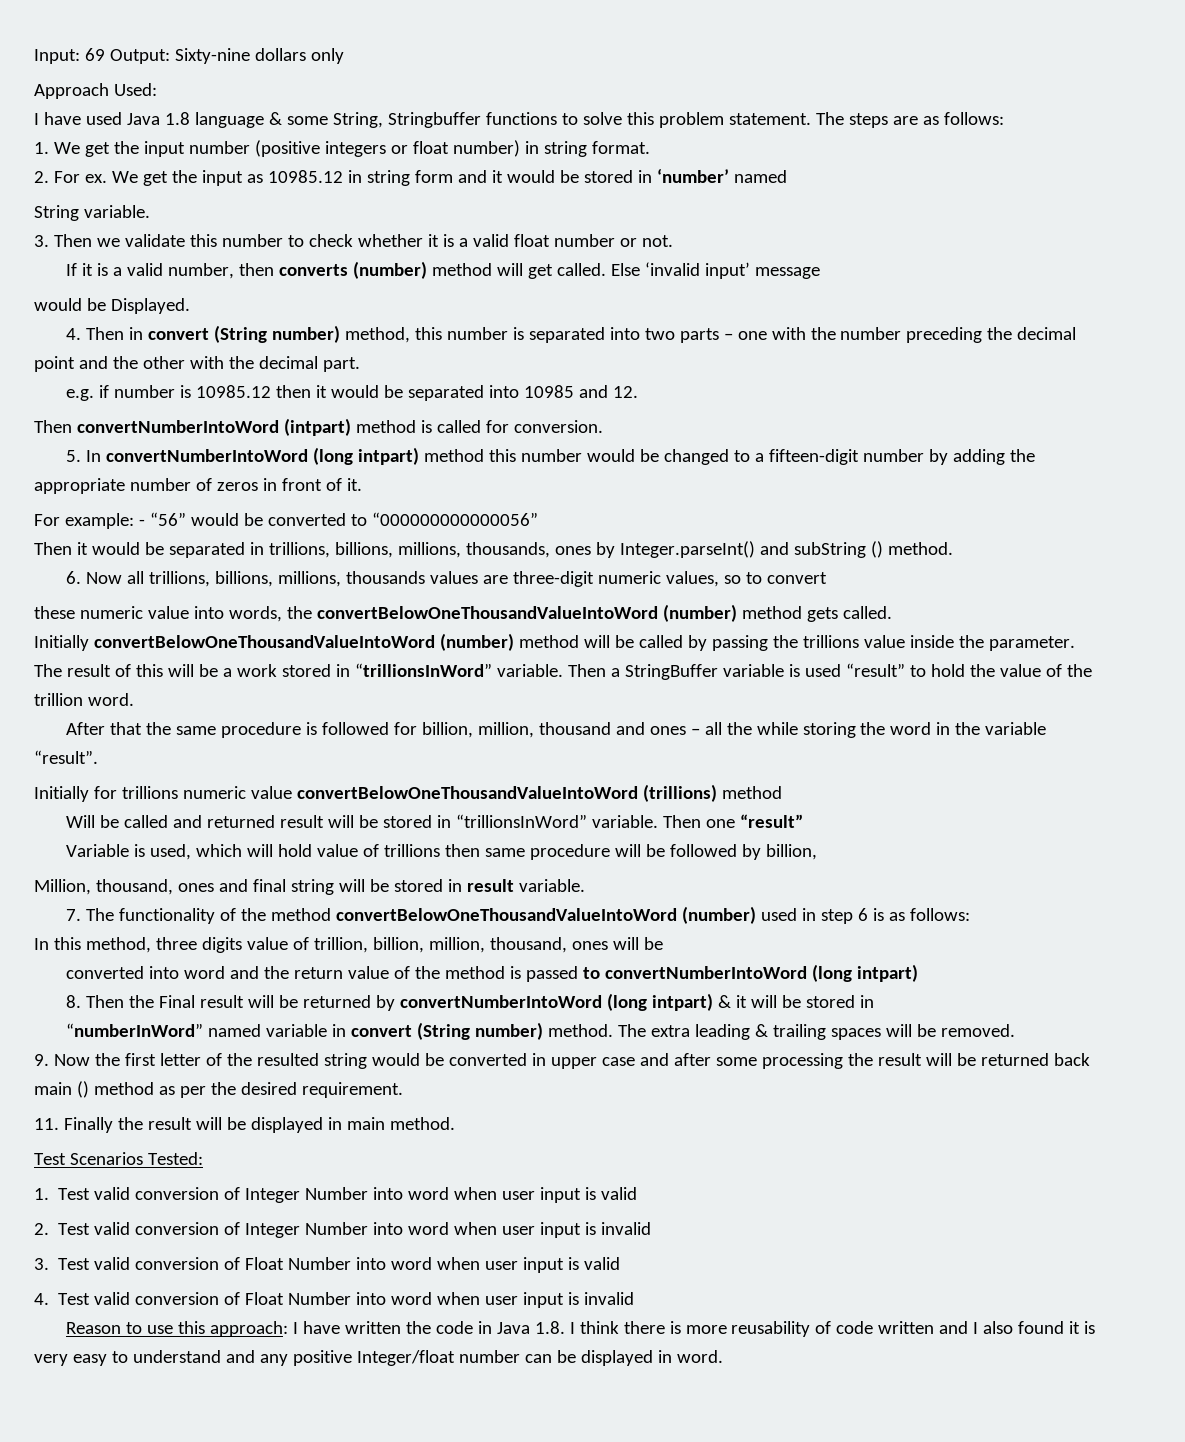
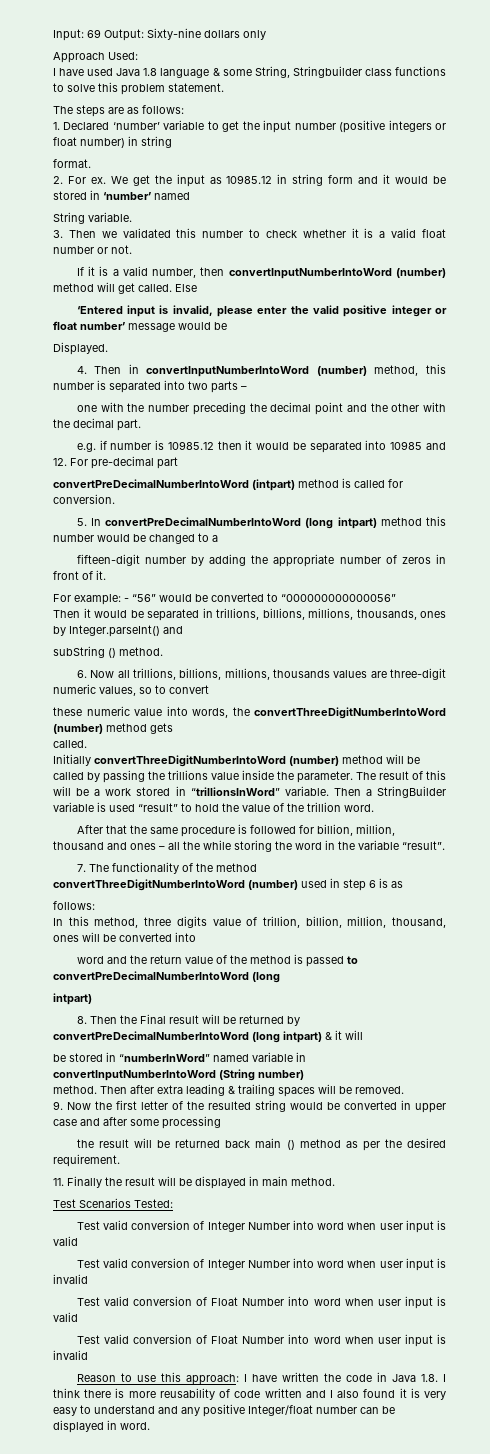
- I have used Java 1.8 language & some String, Stringbuffer functions to solve this problem statement. The steps are as follows:
+ I have used Java 1.8 language & some String, Stringbuilder class functions to solve this problem statement.
+ The steps are as follows:
- 1. We get the input number (positive integers or float number) in string format.
+ 1. Declared ‘number’ variable to get the input number (positive integers or float number) in string
+ format.
- 3. Then we validate this number to check whether it is a valid float number or not.
+ 3. Then we validated this number to check whether it is a valid float number or not.
- If it is a valid number, then converts (number) method will get called.
+ If it is a valid number, then convertInputNumberIntoWord (number) method will get called.
- Else ‘invalid input’ message
- would be Displayed.
+ Else
+ ‘Entered input is invalid, please enter the valid positive integer or float number’ message would be
+ Displayed.
- 4. Then in convert (String number) method, this number is separated into two parts – one with the number preceding the decimal point and the other with the decimal part.
+ 4. Then in convertInputNumberIntoWord (number) method, this number is separated into two parts –
+ one with the number preceding the decimal point and the other with the decimal part.
- e.g. if number is 10985.12 then it would be separated into 10985 and 12.
- Then convertNumberIntoWord (intpart) method is called for conversion.
+ e.g. if number is 10985.12 then it would be separated into 10985 and 12. For pre-decimal part
+ convertPreDecimalNumberIntoWord (intpart) method is called for conversion.
- 5. In convertNumberIntoWord (long intpart) method this number would be changed to a fifteen-digit number by adding the appropriate number of zeros in front of it.
+ 5. In convertPreDecimalNumberIntoWord (long intpart) method this number would be changed to a
+ fifteen-digit number by adding the appropriate number of zeros in front of it.
- Then it would be separated in trillions, billions, millions, thousands, ones by Integer.parseInt() and subString () method.
+ Then it would be separated in trillions, billions, millions, thousands, ones by Integer.parseInt() and
+ subString () method.
- these numeric value into words, the convertBelowOneThousandValueIntoWord (number) method gets called.
+ these numeric value into words, the convertThreeDigitNumberIntoWord (number) method gets
+ called.
- Initially convertBelowOneThousandValueIntoWord (number) method will be called by passing the trillions value inside the parameter.
+ Initially convertThreeDigitNumberIntoWord (number) method will be called by passing the trillions value inside the parameter.
- Then a StringBuffer variable is used “result” to hold the value of the trillion word.
+ Then a StringBuilder variable is used “result” to hold the value of the trillion word.
- Initially for trillions numeric value convertBelowOneThousandValueIntoWord (trillions) method
- Will be called and returned result will be stored in “trillionsInWord” variable. Then one “result”
- Variable is used, which will hold value of trillions then same procedure will be followed by billion,
- Million, thousand, ones and final string will be stored in result variable.
- 7. The functionality of the method convertBelowOneThousandValueIntoWord (number) used in step 6 is as follows:
+ 7. The functionality of the method convertThreeDigitNumberIntoWord (number) used in step 6 is as
+ follows:
- In this method, three digits value of trillion, billion, million, thousand, ones will be
- converted into word and the return value of the method is passed to convertNumberIntoWord (long intpart)
+ In this method, three digits value of trillion, billion, million, thousand, ones will be converted into
+ word and the return value of the method is passed to convertPreDecimalNumberIntoWord (long
+ intpart)
- 8. Then the Final result will be returned by convertNumberIntoWord (long intpart) & it will be stored in
- “numberInWord” named variable in convert (String number) method. The extra leading & trailing spaces will be removed.
+ 8. Then the Final result will be returned by convertPreDecimalNumberIntoWord (long intpart) & it will
+ be stored in “numberInWord” named variable in convertInputNumberIntoWord (String number)
+ method. Then after extra leading & trailing spaces will be removed.
- 9. Now the first letter of the resulted string would be converted in upper case and after some processing the result will be returned back main () method as per the desired requirement.
+ 9. Now the first letter of the resulted string would be converted in upper case and after some processing
+ the result will be returned back main () method as per the desired requirement.
- 1. Test valid conversion of Integer Number into word when user input is valid
+ Test valid conversion of Integer Number into word when user input is valid
- 2. Test valid conversion of Integer Number into word when user input is invalid
+ Test valid conversion of Integer Number into word when user input is invalid
- 3. Test valid conversion of Float Number into word when user input is valid
+ Test valid conversion of Float Number into word when user input is valid
- 4. Test valid conversion of Float Number into word when user input is invalid
+ Test valid conversion of Float Number into word when user input is invalid

